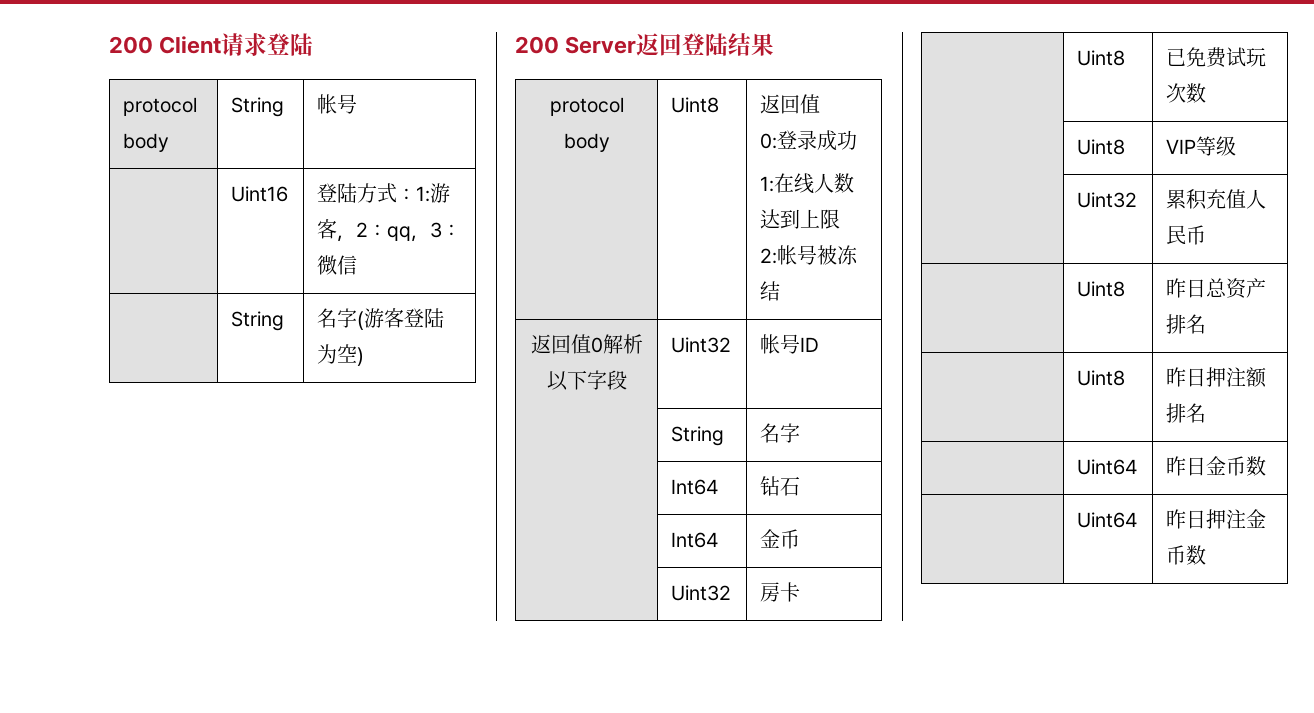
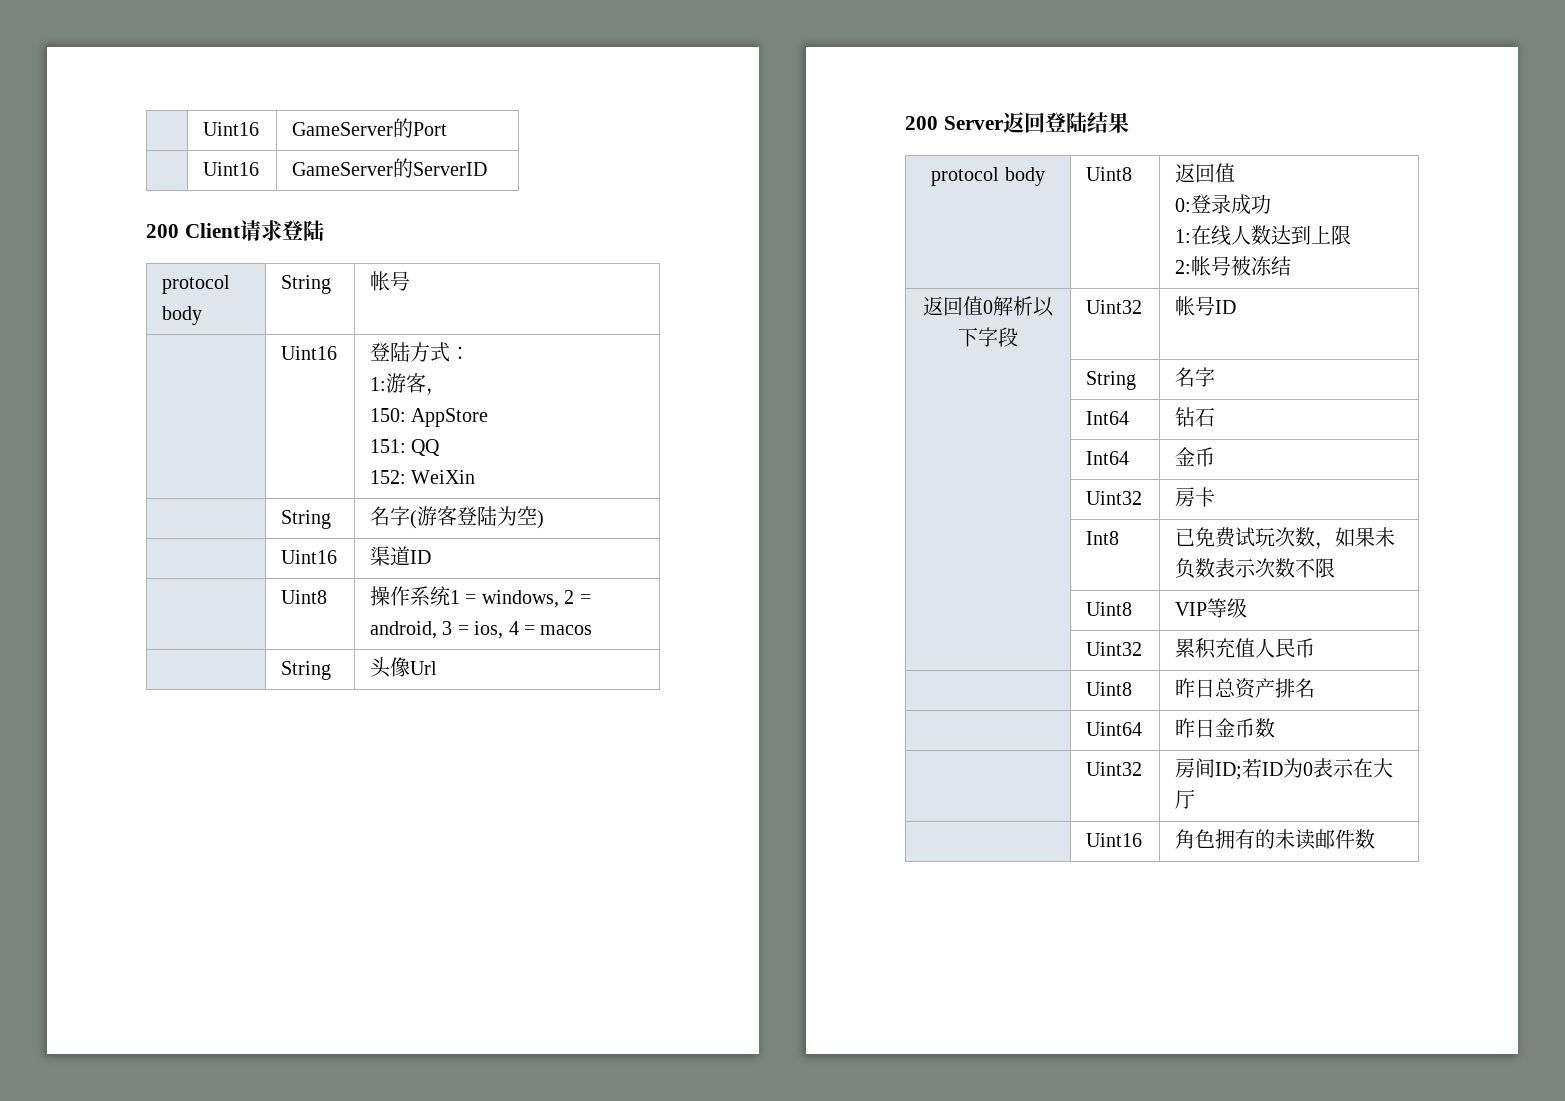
+ | Uint16 | GameServer的Port
+ | Uint16 | GameServer的ServerID
- | Uint16 | 登陆方式：1:游客，2：qq，3：微信
+ | Uint16 | 登陆方式：
+ 1:游客，
+ 150: AppStore
+ 151: QQ
+ 152: WeiXin
+ | Uint16 | 渠道ID
+ | Uint8 | 操作系统1 = windows, 2 = android, 3 = ios, 4 = macos
+ | String | 头像Url
- | Uint8 | 已免费试玩次数
+ | Int8 | 已免费试玩次数，如果未负数表示次数不限
- | Uint8 | 昨日押注额排名
- | Uint64 | 昨日押注金币数
+ | Uint32 | 房间ID;若ID为0表示在大厅
+ | Uint16 | 角色拥有的未读邮件数

